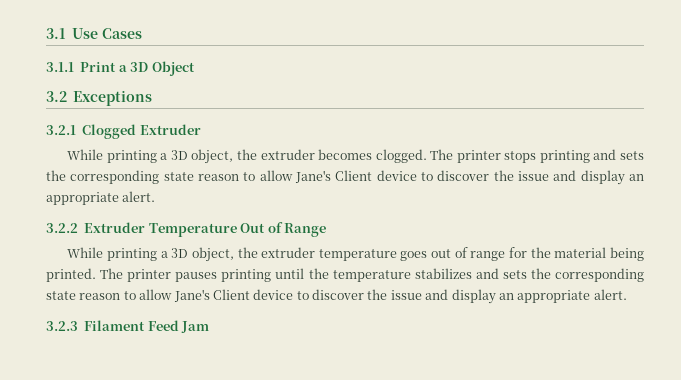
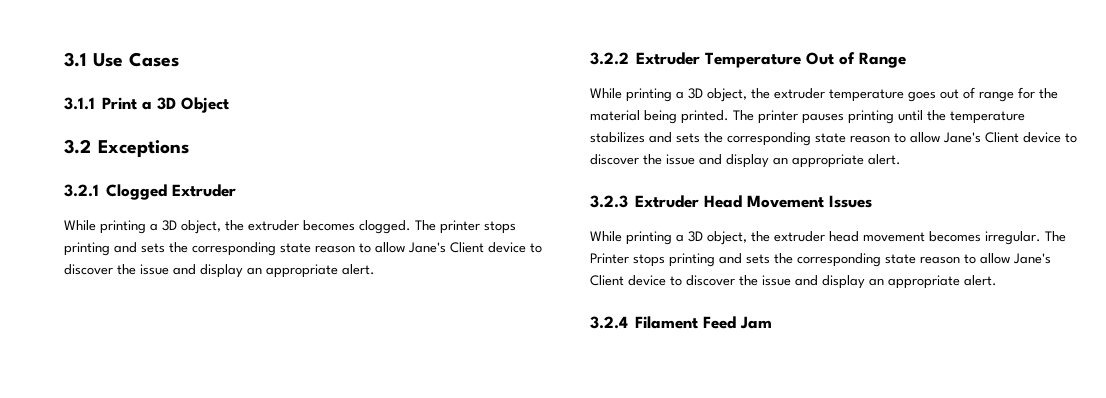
- 3.2.3 Filament Feed Jam
+ 3.2.3 Extruder Head Movement Issues
+ While printing a 3D object, the extruder head movement becomes irregular. The Printer stops printing and sets the corresponding state reason to allow Jane's Client device to discover the issue and display an appropriate alert.
+ 3.2.4 Filament Feed Jam

